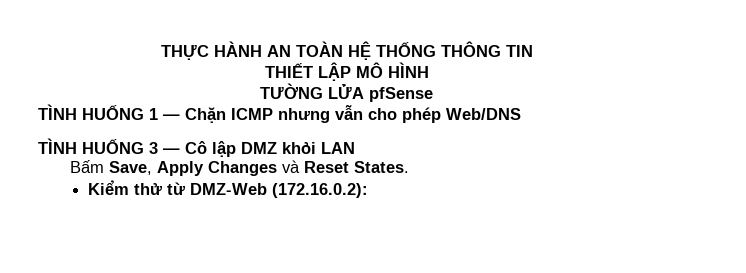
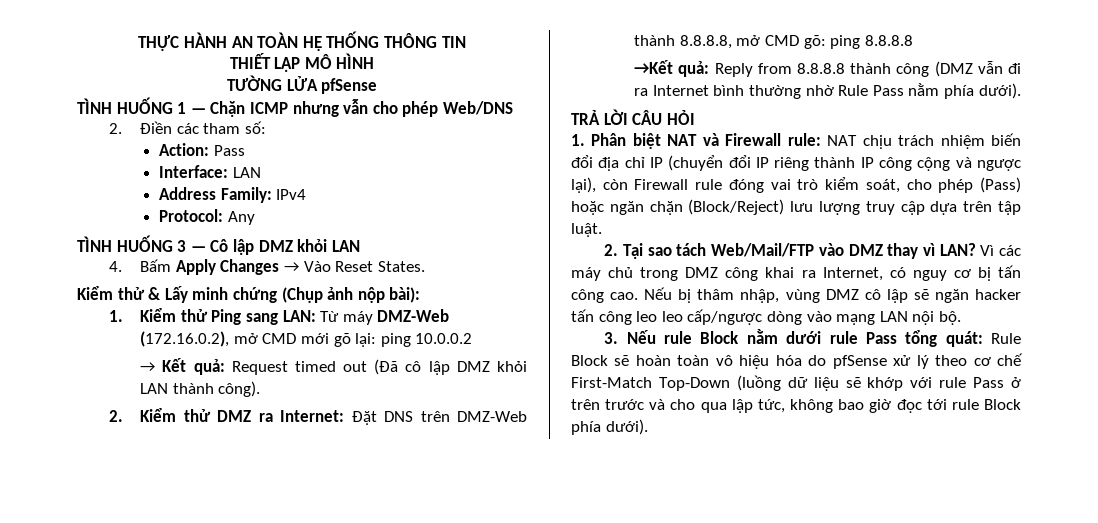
+ 2. Điền các tham số:
+ Action: Pass
+ Interface: LAN
+ Address Family: IPv4
+ Protocol: Any
- Bấm Save, Apply Changes và Reset States.
- Kiểm thử từ DMZ-Web (172.16.0.2):
+ 4. Bấm Apply Changes → Vào Reset States.
+ Kiểm thử & Lấy minh chứng (Chụp ảnh nộp bài):
+ 1. Kiểm thử Ping sang LAN: Từ máy DMZ-Web (172.16.0.2), mở CMD mới gõ lại: ping 10.0.0.2
+ → Kết quả: Request timed out (Đã cô lập DMZ khỏi LAN thành công).
+ 2. Kiểm thử DMZ ra Internet: Đặt DNS trên DMZ-Web thành 8.8.8.8, mở CMD gõ: ping 8.8.8.8
+ →Kết quả: Reply from 8.8.8.8 thành công (DMZ vẫn đi ra Internet bình thường nhờ Rule Pass nằm phía dưới).
+ TRẢ LỜI CÂU HỎI
+ 1. Phân biệt NAT và Firewall rule: NAT chịu trách nhiệm biến đổi địa chỉ IP (chuyển đổi IP riêng thành IP công cộng và ngược lại), còn Firewall rule đóng vai trò kiểm soát, cho phép (Pass) hoặc ngăn chặn (Block/Reject) lưu lượng truy cập dựa trên tập luật.
+ 2. Tại sao tách Web/Mail/FTP vào DMZ thay vì LAN? Vì các máy chủ trong DMZ công khai ra Internet, có nguy cơ bị tấn công cao. Nếu bị thâm nhập, vùng DMZ cô lập sẽ ngăn hacker tấn công leo leo cấp/ngược dòng vào mạng LAN nội bộ.
+ 3. Nếu rule Block nằm dưới rule Pass tổng quát: Rule Block sẽ hoàn toàn vô hiệu hóa do pfSense xử lý theo cơ chế First-Match Top-Down (luồng dữ liệu sẽ khớp với rule Pass ở trên trước và cho qua lập tức, không bao giờ đọc tới rule Block phía dưới).

